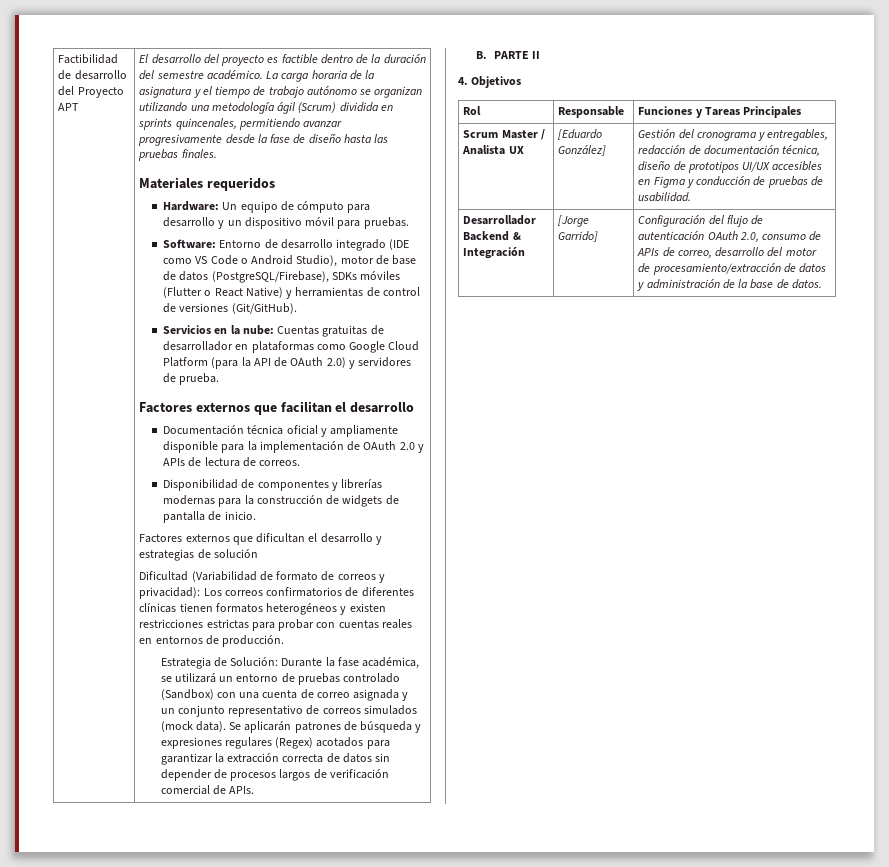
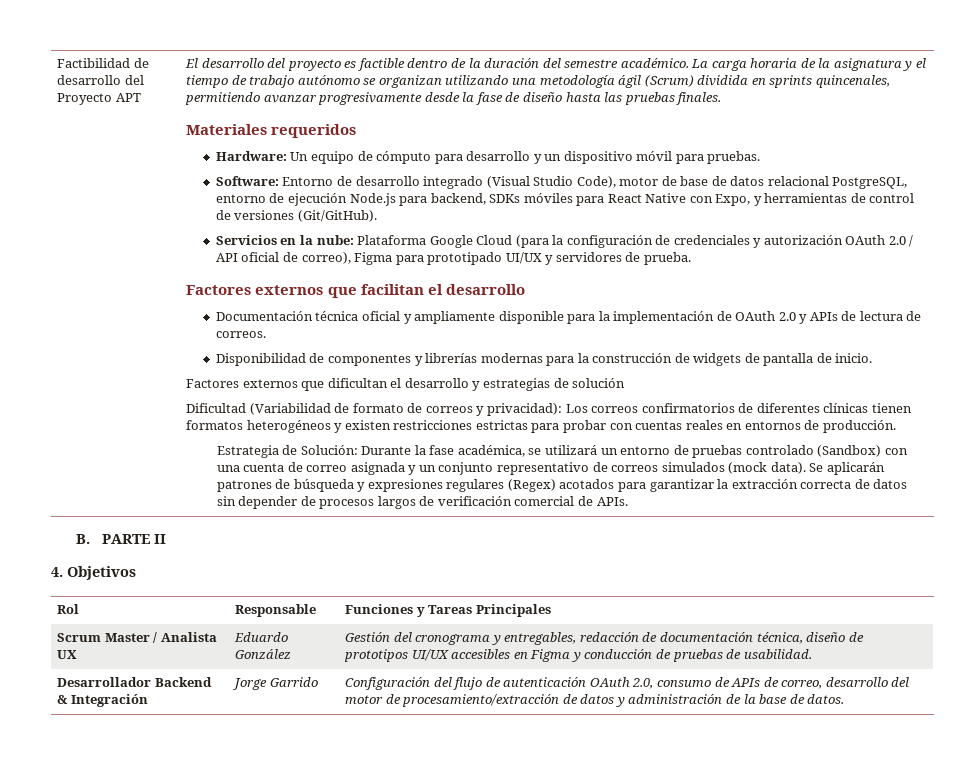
- Software: Entorno de desarrollo integrado (IDE como VS Code o Android Studio), motor de base de datos (PostgreSQL/Firebase), SDKs móviles (Flutter o React Native) y herramientas de control de versiones (Git/GitHub).
+ Software: Entorno de desarrollo integrado (Visual Studio Code), motor de base de datos relacional PostgreSQL, entorno de ejecución Node.js para backend, SDKs móviles para React Native con Expo, y herramientas de control de versiones (Git/GitHub).
- Servicios en la nube: Cuentas gratuitas de desarrollador en plataformas como Google Cloud Platform (para la API de OAuth 2.0) y servidores de prueba.
+ Servicios en la nube: Plataforma Google Cloud (para la configuración de credenciales y autorización OAuth 2.0 / API oficial de correo), Figma para prototipado UI/UX y servidores de prueba.
- Scrum Master / Analista UX | [Eduardo González] | Gestión del cronograma y entregables, redacción de documentación técnica, diseño de prototipos UI/UX accesibles en Figma y conducción de pruebas de usabilidad.
+ Scrum Master / Analista UX | Eduardo González | Gestión del cronograma y entregables, redacción de documentación técnica, diseño de prototipos UI/UX accesibles en Figma y conducción de pruebas de usabilidad.
- Desarrollador Backend & Integración | [Jorge Garrido] | Configuración del flujo de autenticación OAuth 2.0, consumo de APIs de correo, desarrollo del motor de procesamiento/extracción de datos y administración de la base de datos.
+ Desarrollador Backend & Integración | Jorge Garrido | Configuración del flujo de autenticación OAuth 2.0, consumo de APIs de correo, desarrollo del motor de procesamiento/extracción de datos y administración de la base de datos.

